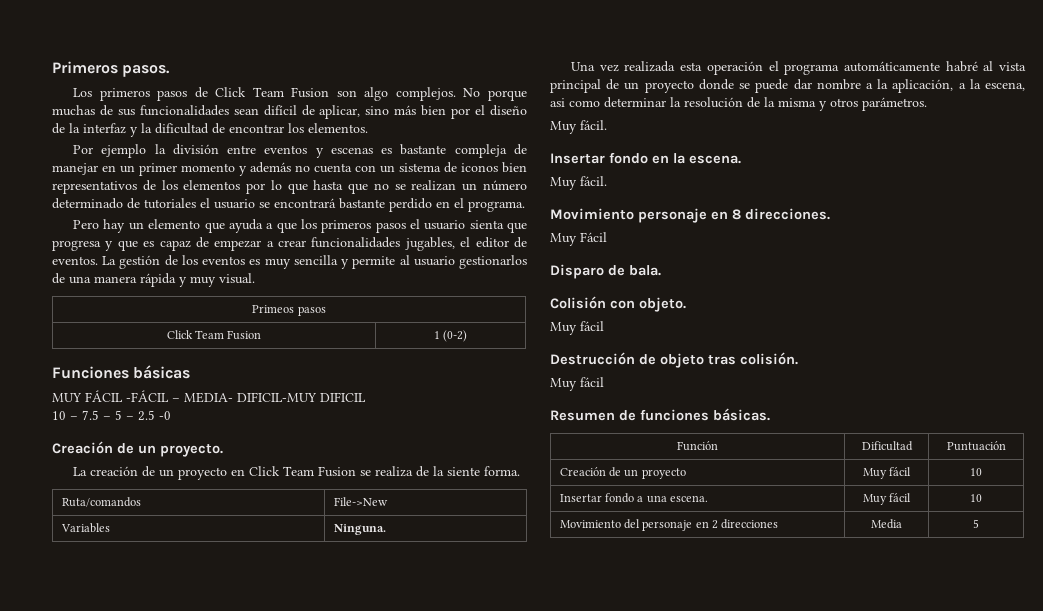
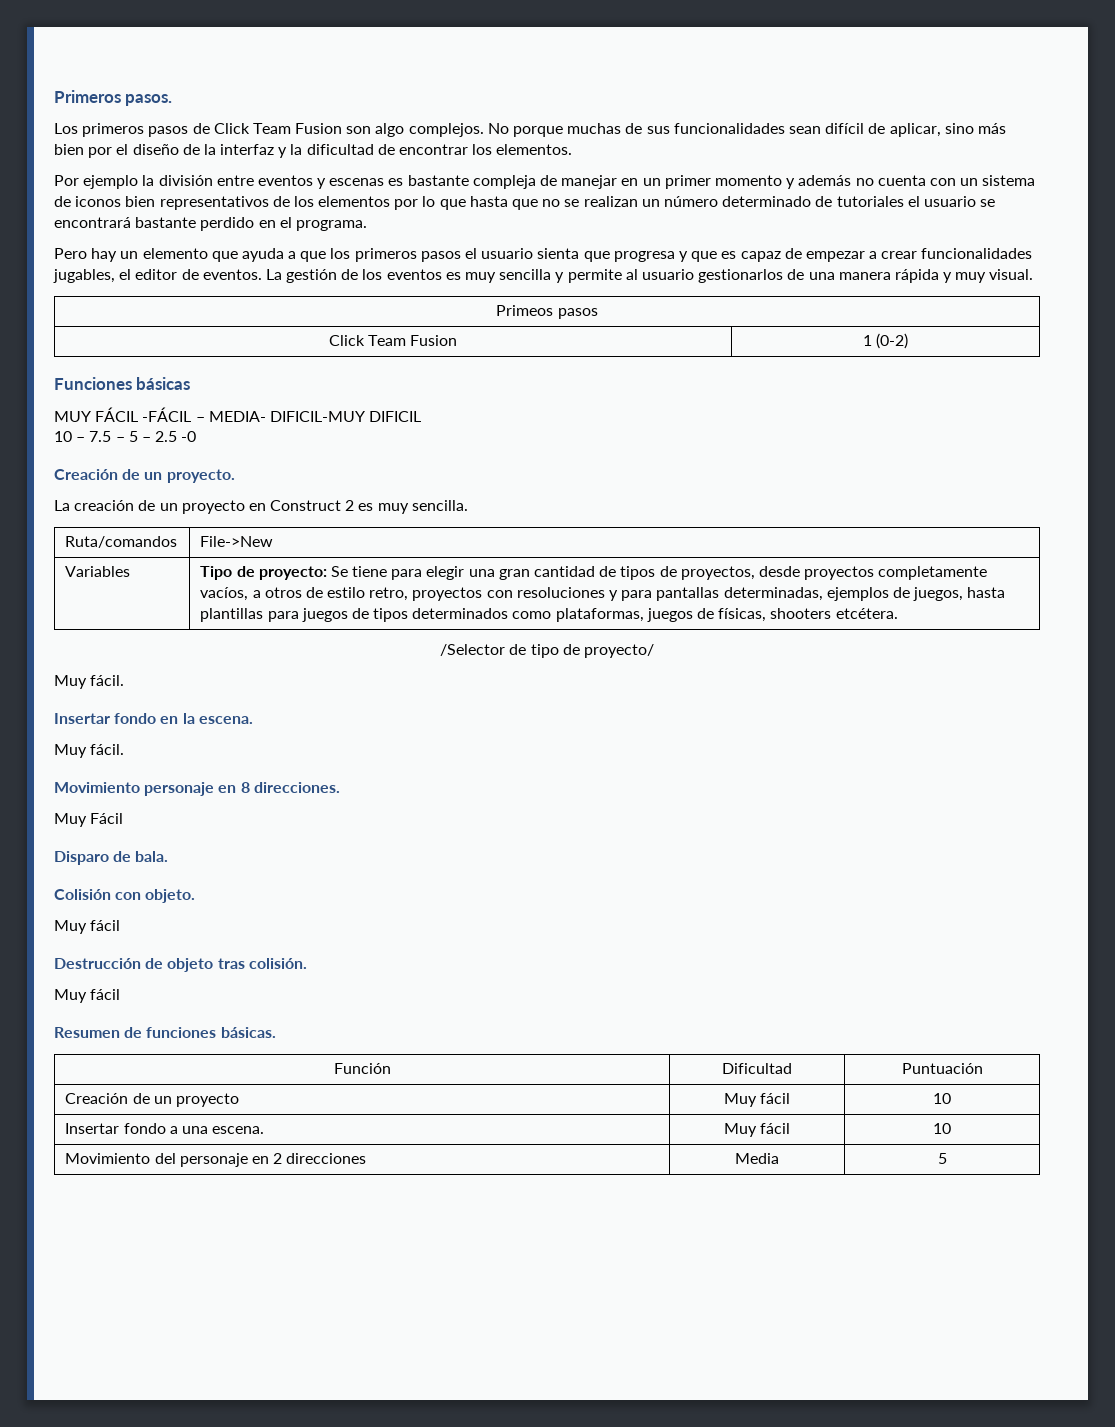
- La creación de un proyecto en Click Team Fusion se realiza de la siente forma.
+ La creación de un proyecto en Construct 2 es muy sencilla.
  Ruta/comandos | File->New
- Variables | Ninguna.
- Una vez realizada esta operación el programa automáticamente habré al vista principal de un proyecto donde se puede dar nombre a la aplicación, a la escena, asi como determinar la resolución de la misma y otros parámetros.
+ Variables | Tipo de proyecto: Se tiene para elegir una gran cantidad de tipos de proyectos, desde proyectos completamente vacíos, a otros de estilo retro, proyectos con resoluciones y para pantallas determinadas, ejemplos de juegos, hasta plantillas para juegos de tipos determinados como plataformas, juegos de físicas, shooters etcétera.
+ /Selector de tipo de proyecto/

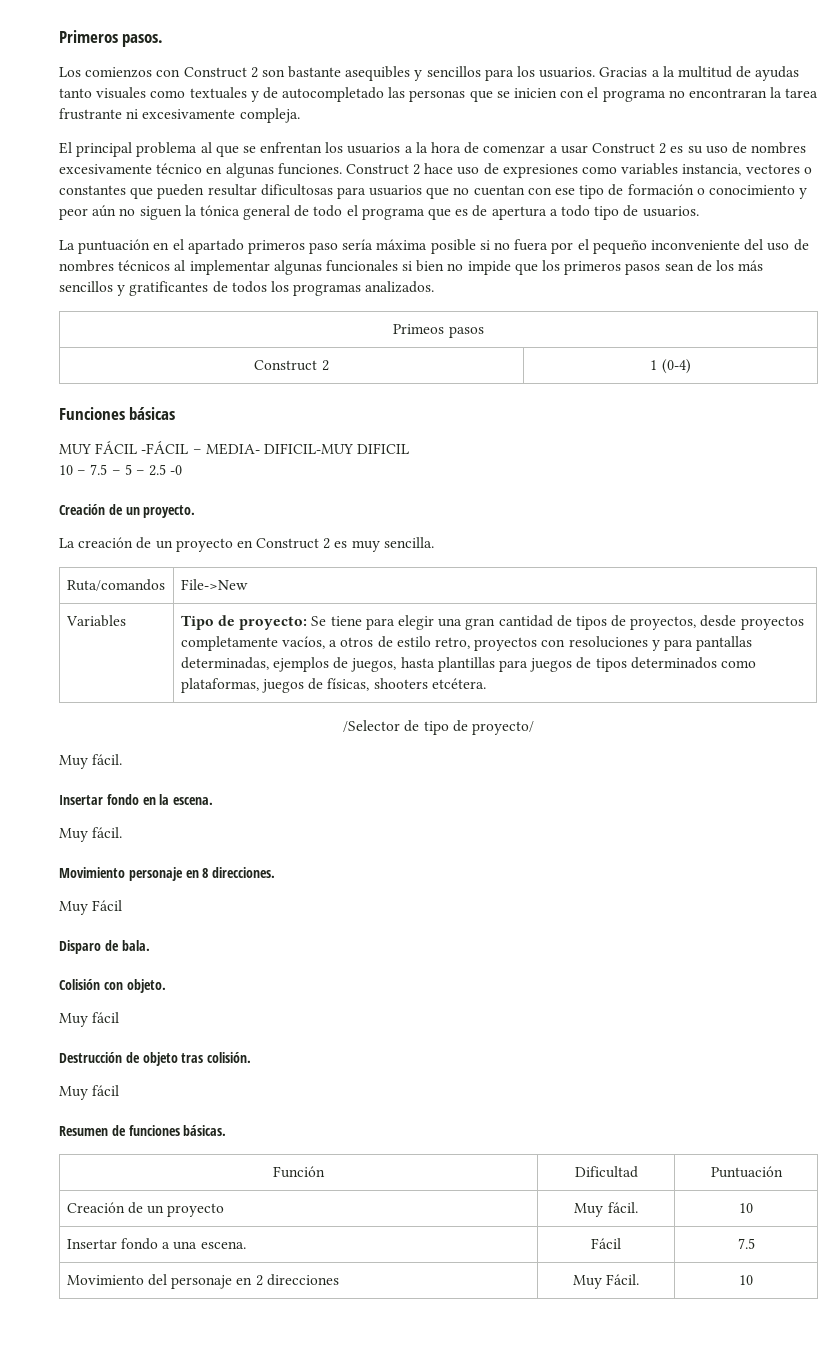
- Los primeros pasos de Click Team Fusion son algo complejos. No porque muchas de sus funcionalidades sean difícil de aplicar, sino más bien por el diseño de la interfaz y la dificultad de encontrar los elementos.
- Por ejemplo la división entre eventos y escenas es bastante compleja de manejar en un primer momento y además no cuenta con un sistema de iconos bien representativos de los elementos por lo que hasta que no se realizan un número determinado de tutoriales el usuario se encontrará bastante perdido en el programa.
- Pero hay un elemento que ayuda a que los primeros pasos el usuario sienta que progresa y que es capaz de empezar a crear funcionalidades jugables, el editor de eventos. La gestión de los eventos es muy sencilla y permite al usuario gestionarlos de una manera rápida y muy visual.
+ Los comienzos con Construct 2 son bastante asequibles y sencillos para los usuarios. Gracias a la multitud de ayudas tanto visuales como textuales y de autocompletado las personas que se inicien con el programa no encontraran la tarea frustrante ni excesivamente compleja.
+ El principal problema al que se enfrentan los usuarios a la hora de comenzar a usar Construct 2 es su uso de nombres excesivamente técnico en algunas funciones. Construct 2 hace uso de expresiones como variables instancia, vectores o constantes que pueden resultar dificultosas para usuarios que no cuentan con ese tipo de formación o conocimiento y peor aún no siguen la tónica general de todo el programa que es de apertura a todo tipo de usuarios.
+ La puntuación en el apartado primeros paso sería máxima posible si no fuera por el pequeño inconveniente del uso de nombres técnicos al implementar algunas funcionales si bien no impide que los primeros pasos sean de los más sencillos y gratificantes de todos los programas analizados.
- Click Team Fusion | 1 (0-2)
+ Construct 2 | 1 (0-4)
- Creación de un proyecto | Muy fácil | 10
+ Creación de un proyecto | Muy fácil. | 10
- Insertar fondo a una escena. | Muy fácil | 10
+ Insertar fondo a una escena. | Fácil | 7.5
- Movimiento del personaje en 2 direcciones | Media | 5
+ Movimiento del personaje en 2 direcciones | Muy Fácil. | 10

